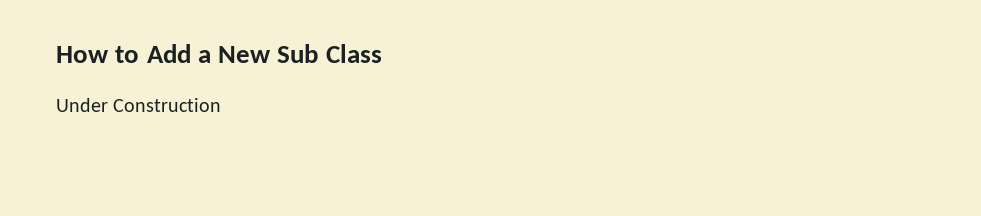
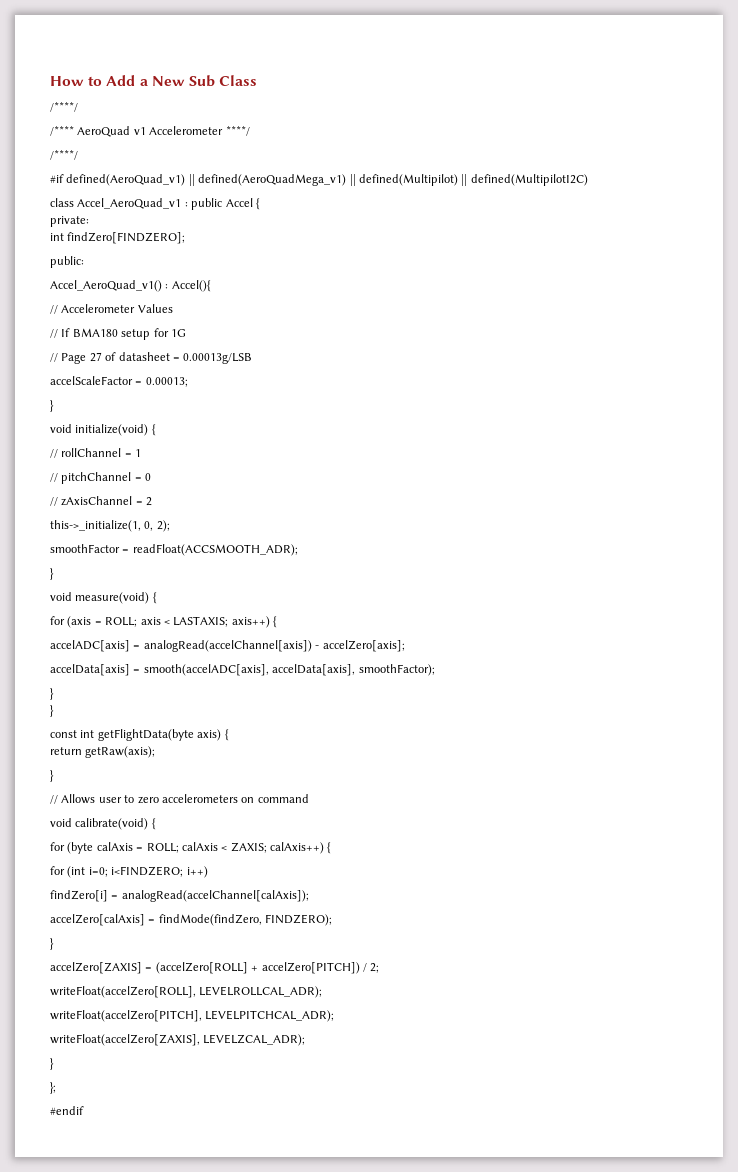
  How to Add a New Sub Class
- Under Construction
+ /****/
+ /**** AeroQuad v1 Accelerometer ****/
+ /****/
+ #if defined(AeroQuad_v1) || defined(AeroQuadMega_v1) || defined(Multipilot) || defined(MultipilotI2C)
+ class Accel_AeroQuad_v1 : public Accel {
+ private:
+ int findZero[FINDZERO];
+ public:
+ Accel_AeroQuad_v1() : Accel(){
+ // Accelerometer Values
+ // If BMA180 setup for 1G
+ // Page 27 of datasheet = 0.00013g/LSB
+ accelScaleFactor = 0.00013;
+ }
+ void initialize(void) {
+ // rollChannel = 1
+ // pitchChannel = 0
+ // zAxisChannel = 2
+ this->_initialize(1, 0, 2);
+ smoothFactor = readFloat(ACCSMOOTH_ADR);
+ }
+ void measure(void) {
+ for (axis = ROLL; axis < LASTAXIS; axis++) {
+ accelADC[axis] = analogRead(accelChannel[axis]) - accelZero[axis];
+ accelData[axis] = smooth(accelADC[axis], accelData[axis], smoothFactor);
+ }
+ }
+ const int getFlightData(byte axis) {
+ return getRaw(axis);
+ }
+ // Allows user to zero accelerometers on command
+ void calibrate(void) {
+ for (byte calAxis = ROLL; calAxis < ZAXIS; calAxis++) {
+ for (int i=0; i<FINDZERO; i++)
+ findZero[i] = analogRead(accelChannel[calAxis]);
+ accelZero[calAxis] = findMode(findZero, FINDZERO);
+ }
+ accelZero[ZAXIS] = (accelZero[ROLL] + accelZero[PITCH]) / 2;
+ writeFloat(accelZero[ROLL], LEVELROLLCAL_ADR);
+ writeFloat(accelZero[PITCH], LEVELPITCHCAL_ADR);
+ writeFloat(accelZero[ZAXIS], LEVELZCAL_ADR);
+ }
+ };
+ #endif

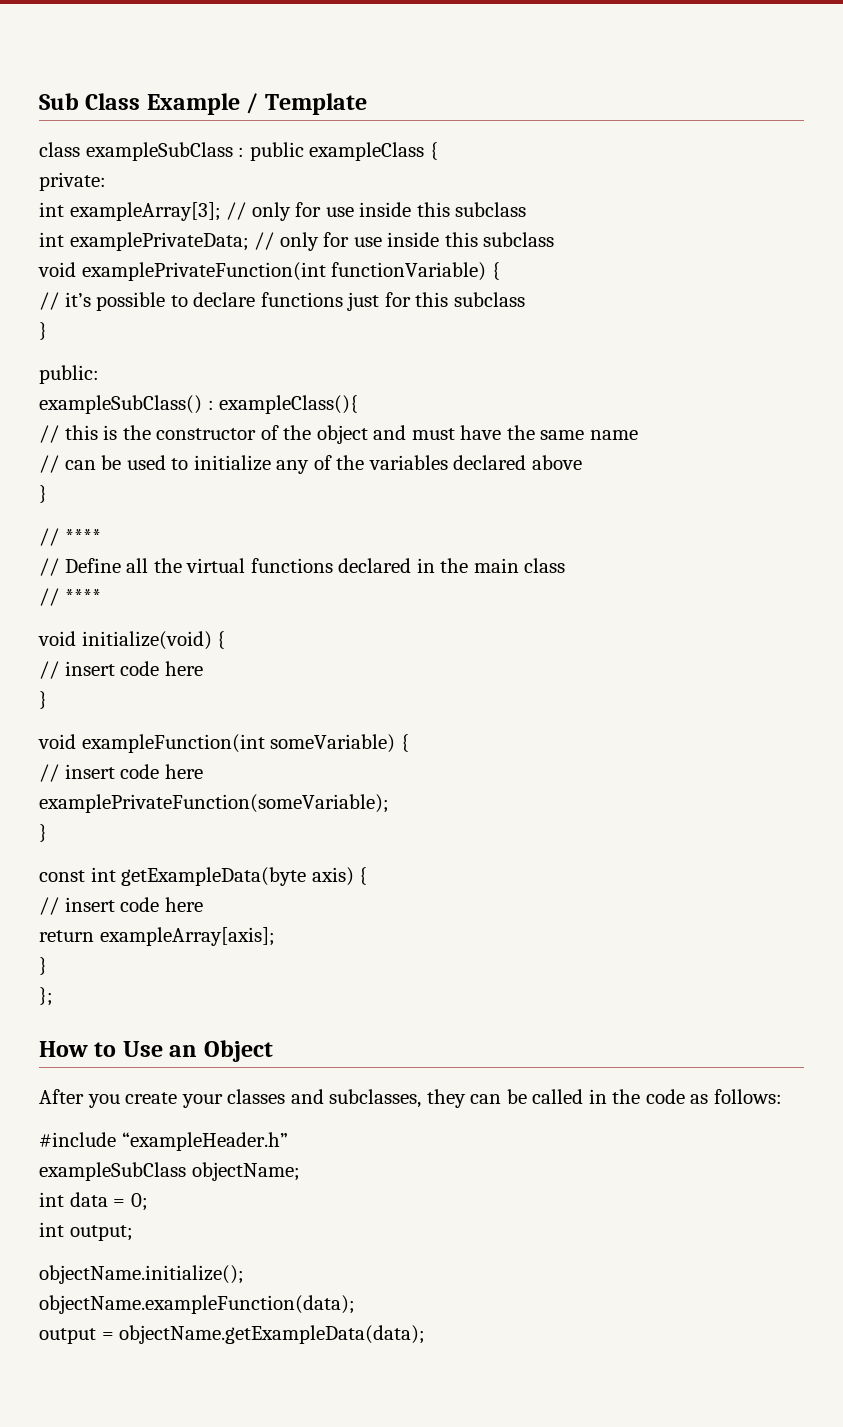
- How to Add a New Sub Class
- /****/
- /**** AeroQuad v1 Accelerometer ****/
- /****/
- #if defined(AeroQuad_v1) || defined(AeroQuadMega_v1) || defined(Multipilot) || defined(MultipilotI2C)
- class Accel_AeroQuad_v1 : public Accel {
+ Sub Class Example / Template
+ class exampleSubClass : public exampleClass {
- int findZero[FINDZERO];
+ int exampleArray[3]; // only for use inside this subclass
+ int examplePrivateData; // only for use inside this subclass
+ void examplePrivateFunction(int functionVariable) {
+ // it’s possible to declare functions just for this subclass
+ }
  public:
- Accel_AeroQuad_v1() : Accel(){
- // Accelerometer Values
- // If BMA180 setup for 1G
- // Page 27 of datasheet = 0.00013g/LSB
- accelScaleFactor = 0.00013;
+ exampleSubClass() : exampleClass(){
+ // this is the constructor of the object and must have the same name
+ // can be used to initialize any of the variables declared above
  }
+ // ****
+ // Define all the virtual functions declared in the main class
+ // ****
  void initialize(void) {
- // rollChannel = 1
- // pitchChannel = 0
- // zAxisChannel = 2
- this->_initialize(1, 0, 2);
- smoothFactor = readFloat(ACCSMOOTH_ADR);
+ // insert code here
  }
- void measure(void) {
- for (axis = ROLL; axis < LASTAXIS; axis++) {
- accelADC[axis] = analogRead(accelChannel[axis]) - accelZero[axis];
- accelData[axis] = smooth(accelADC[axis], accelData[axis], smoothFactor);
- }
+ void exampleFunction(int someVariable) {
+ // insert code here
+ examplePrivateFunction(someVariable);
- const int getFlightData(byte axis) {
- return getRaw(axis);
- }
- // Allows user to zero accelerometers on command
- void calibrate(void) {
- for (byte calAxis = ROLL; calAxis < ZAXIS; calAxis++) {
- for (int i=0; i<FINDZERO; i++)
- findZero[i] = analogRead(accelChannel[calAxis]);
- accelZero[calAxis] = findMode(findZero, FINDZERO);
- }
- accelZero[ZAXIS] = (accelZero[ROLL] + accelZero[PITCH]) / 2;
- writeFloat(accelZero[ROLL], LEVELROLLCAL_ADR);
- writeFloat(accelZero[PITCH], LEVELPITCHCAL_ADR);
- writeFloat(accelZero[ZAXIS], LEVELZCAL_ADR);
+ const int getExampleData(byte axis) {
+ // insert code here
+ return exampleArray[axis];
  }
  };
- #endif
+ How to Use an Object
+ After you create your classes and subclasses, they can be called in the code as follows:
+ #include “exampleHeader.h”
+ exampleSubClass objectName;
+ int data = 0;
+ int output;
+ objectName.initialize();
+ objectName.exampleFunction(data);
+ output = objectName.getExampleData(data);

